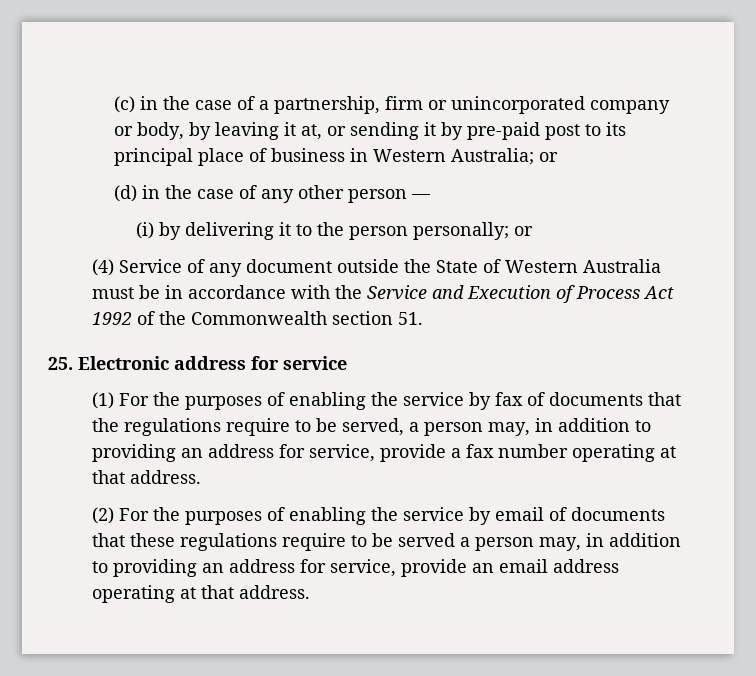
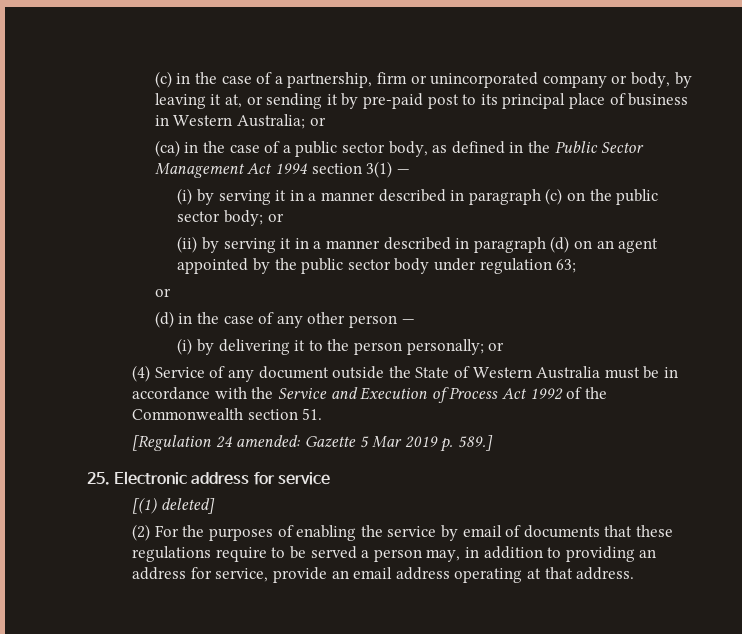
+ (ca) in the case of a public sector body, as defined in the Public Sector Management Act 1994 section 3(1) —
+ (i) by serving it in a manner described in paragraph (c) on the public sector body; or
+ (ii) by serving it in a manner described in paragraph (d) on an agent appointed by the public sector body under regulation 63;
+ or
+ [Regulation 24 amended: Gazette 5 Mar 2019 p. 589.]
- (1) For the purposes of enabling the service by fax of documents that the regulations require to be served, a person may, in addition to providing an address for service, provide a fax number operating at that address.
+ [(1) deleted]

